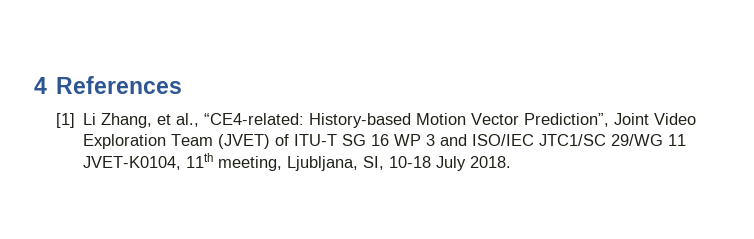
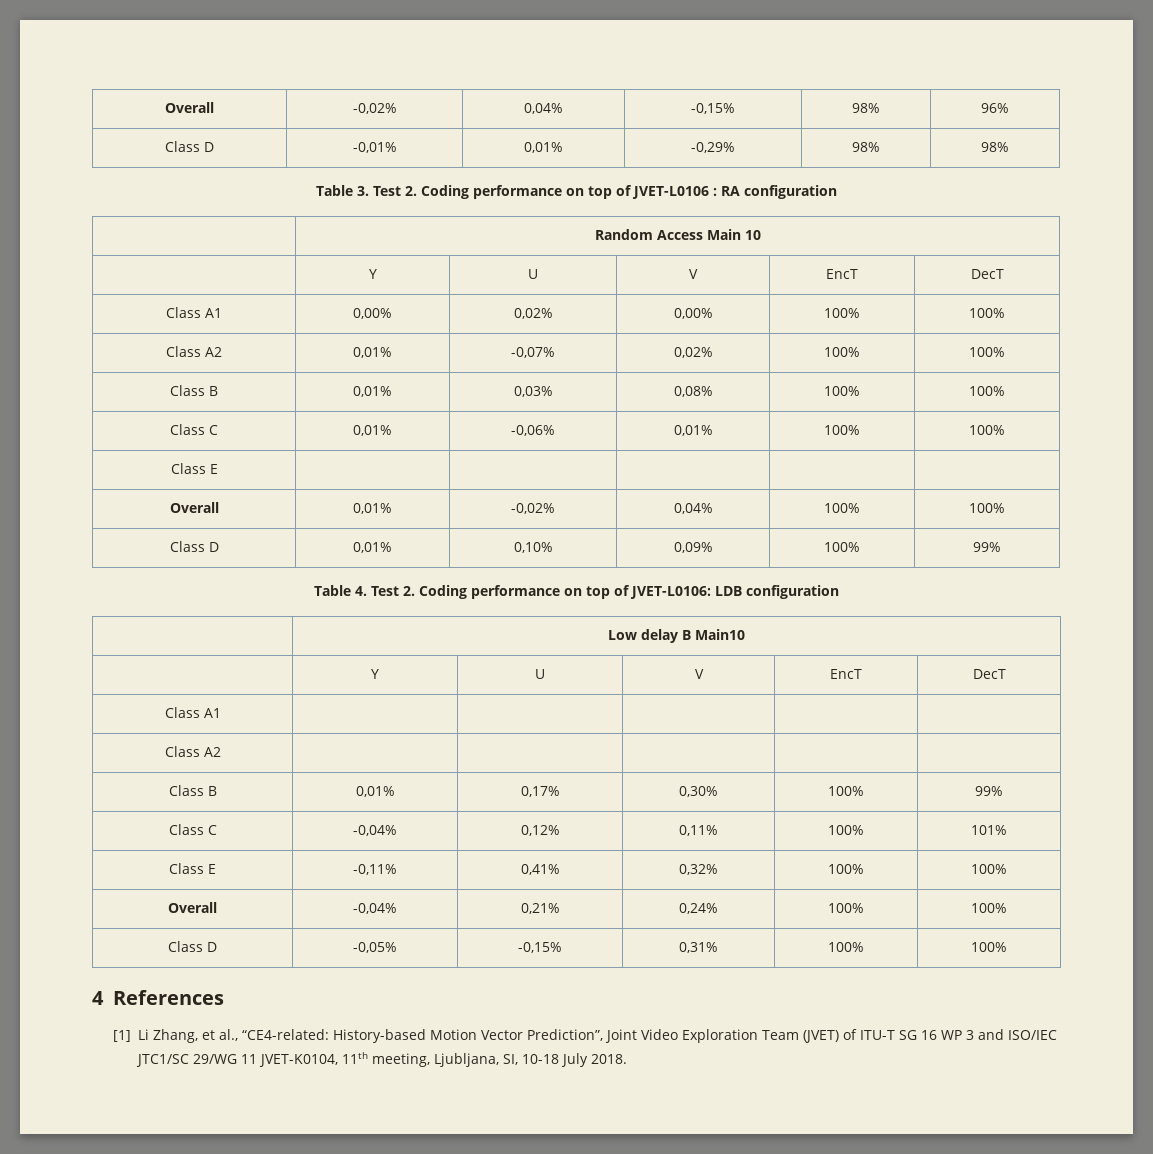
+ Overall | -0,02% | 0,04% | -0,15% | 98% | 96%
+ Class D | -0,01% | 0,01% | -0,29% | 98% | 98%
+ Table 3. Test 2. Coding performance on top of JVET-L0106 : RA configuration
+ | Random Access Main 10
+ | Y | U | V | EncT | DecT
+ Class A1 | 0,00% | 0,02% | 0,00% | 100% | 100%
+ Class A2 | 0,01% | -0,07% | 0,02% | 100% | 100%
+ Class B | 0,01% | 0,03% | 0,08% | 100% | 100%
+ Class C | 0,01% | -0,06% | 0,01% | 100% | 100%
+ Class E | | | | |
+ Overall | 0,01% | -0,02% | 0,04% | 100% | 100%
+ Class D | 0,01% | 0,10% | 0,09% | 100% | 99%
+ Table 4. Test 2. Coding performance on top of JVET-L0106: LDB configuration
+ | Low delay B Main10
+ | Y | U | V | EncT | DecT
+ Class A1 | | | | |
+ Class A2 | | | | |
+ Class B | 0,01% | 0,17% | 0,30% | 100% | 99%
+ Class C | -0,04% | 0,12% | 0,11% | 100% | 101%
+ Class E | -0,11% | 0,41% | 0,32% | 100% | 100%
+ Overall | -0,04% | 0,21% | 0,24% | 100% | 100%
+ Class D | -0,05% | -0,15% | 0,31% | 100% | 100%

